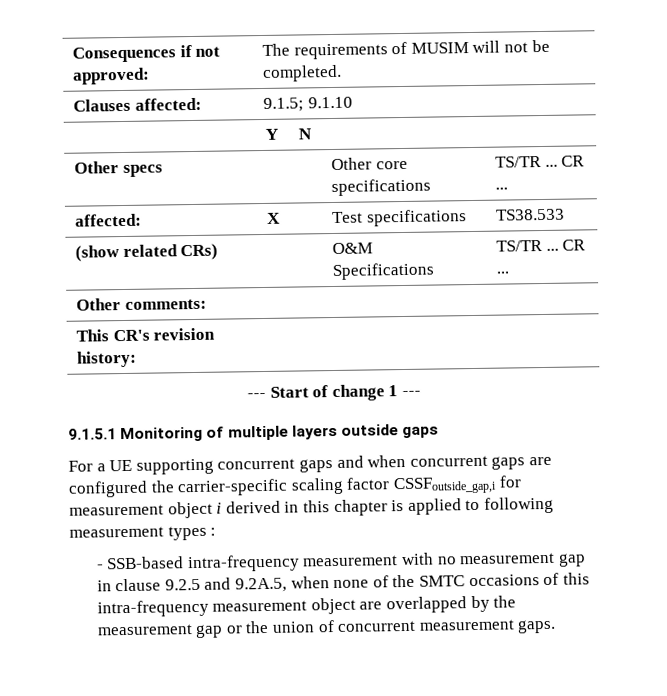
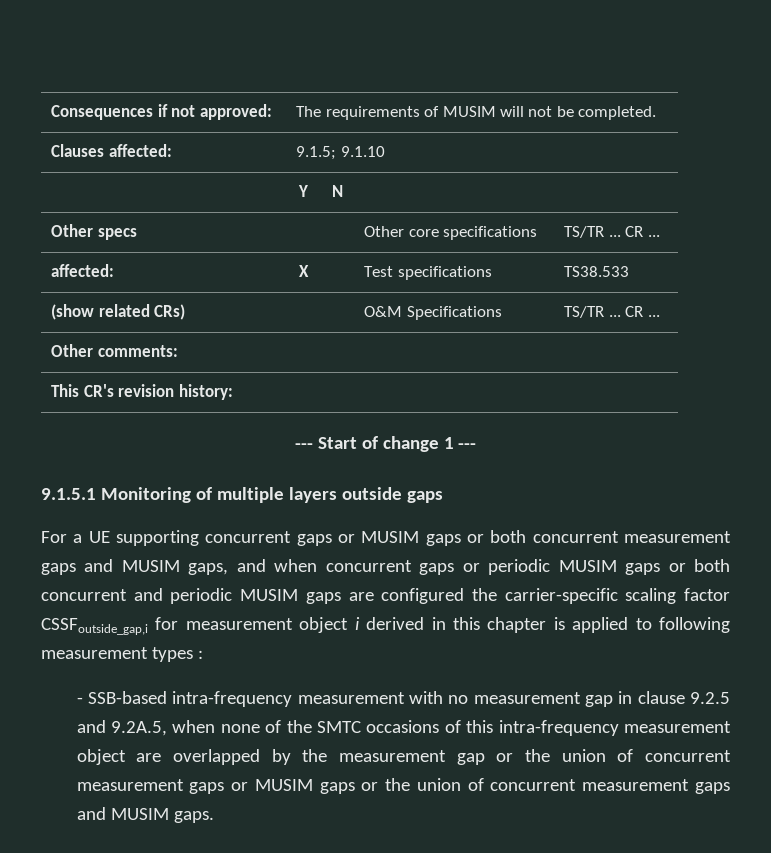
- For a UE supporting concurrent gaps and when concurrent gaps are configured the carrier-specific scaling factor CSSFoutside_gap,i for measurement object i derived in this chapter is applied to following measurement types :
+ For a UE supporting concurrent gaps or MUSIM gaps or both concurrent measurement gaps and MUSIM gaps, and when concurrent gaps or periodic MUSIM gaps or both concurrent and periodic MUSIM gaps are configured the carrier-specific scaling factor CSSFoutside_gap,i for measurement object i derived in this chapter is applied to following measurement types :
- - SSB-based intra-frequency measurement with no measurement gap in clause 9.2.5 and 9.2A.5, when none of the SMTC occasions of this intra-frequency measurement object are overlapped by the measurement gap or the union of concurrent measurement gaps.
+ - SSB-based intra-frequency measurement with no measurement gap in clause 9.2.5 and 9.2A.5, when none of the SMTC occasions of this intra-frequency measurement object are overlapped by the measurement gap or the union of concurrent measurement gaps or MUSIM gaps or the union of concurrent measurement gaps and MUSIM gaps.

